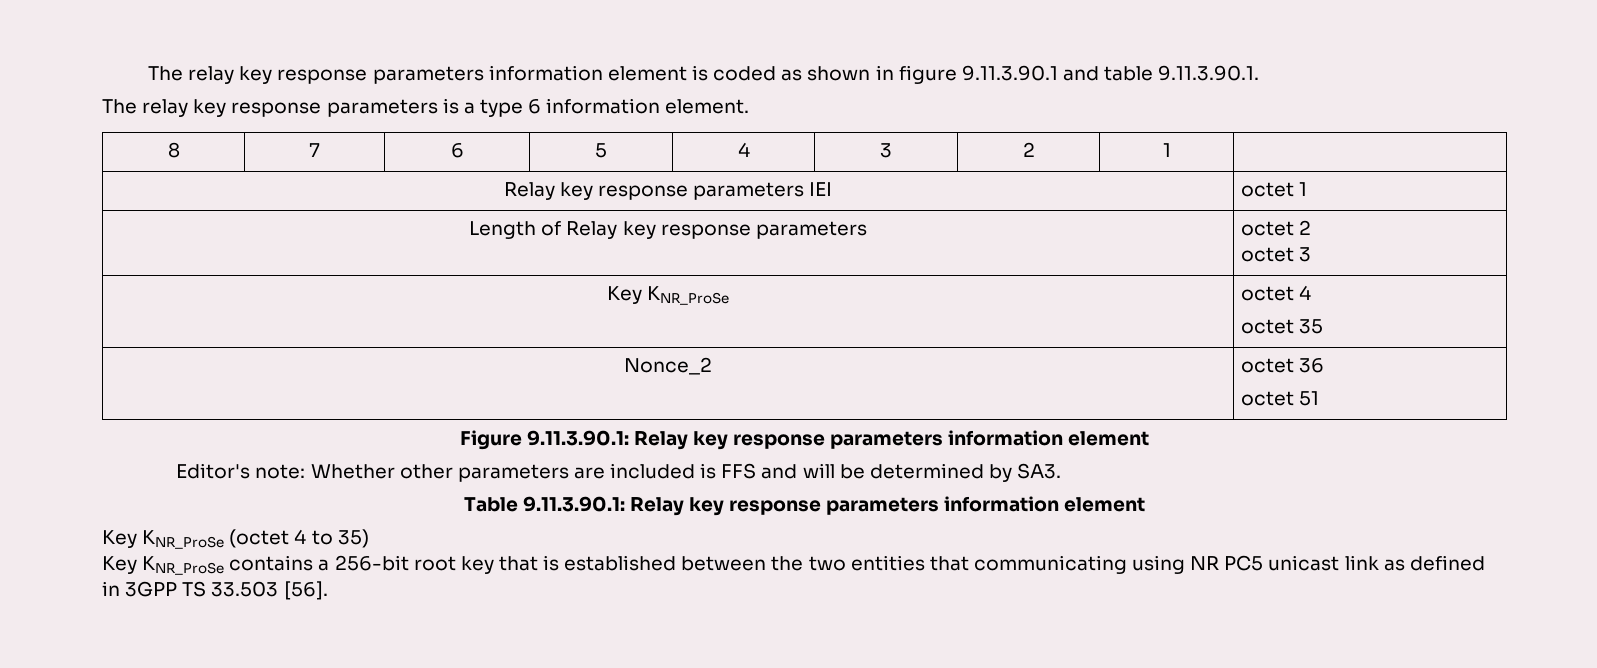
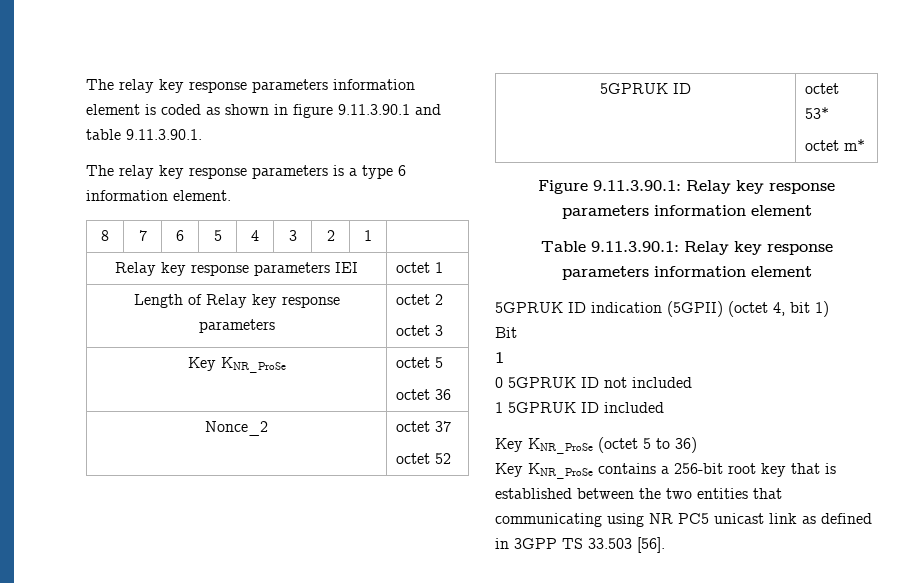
- Key KNR_ProSe | octet 4
- octet 35
+ Key KNR_ProSe | octet 5
+ octet 36
- Nonce_2 | octet 36
- octet 51
+ Nonce_2 | octet 37
+ octet 52
+ 5GPRUK ID | octet 53*
+ octet m*
- Editor's note: Whether other parameters are included is FFS and will be determined by SA3.
+ 5GPRUK ID indication (5GPII) (octet 4, bit 1)
+ Bit
+ 1
+ 0 5GPRUK ID not included
+ 1 5GPRUK ID included
- Key KNR_ProSe (octet 4 to 35)
+ Key KNR_ProSe (octet 5 to 36)

